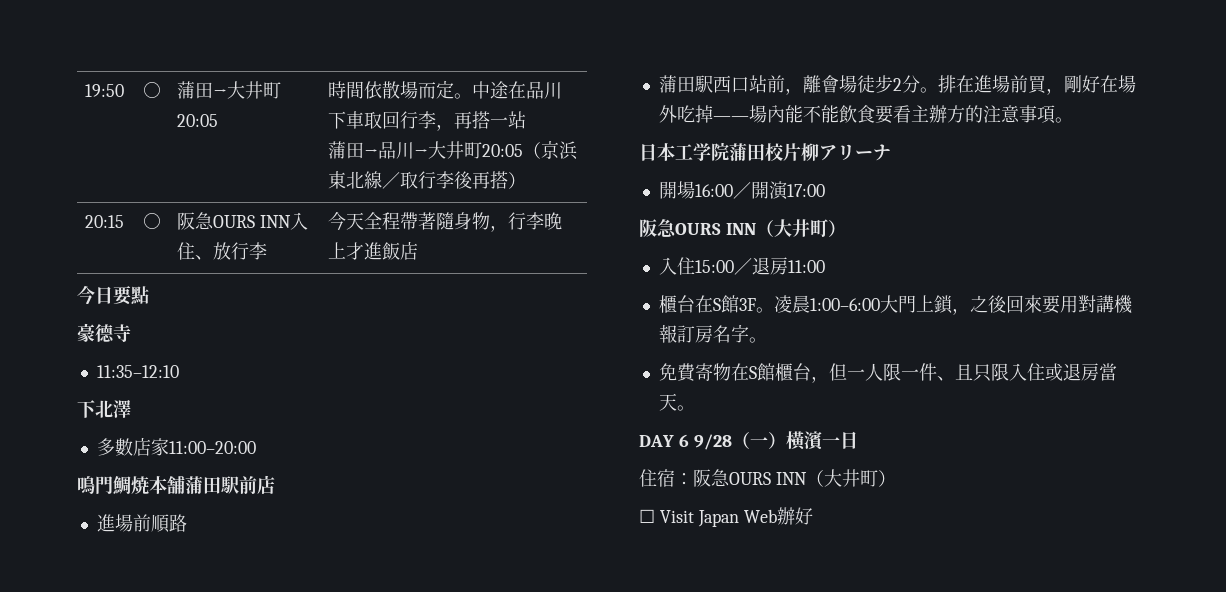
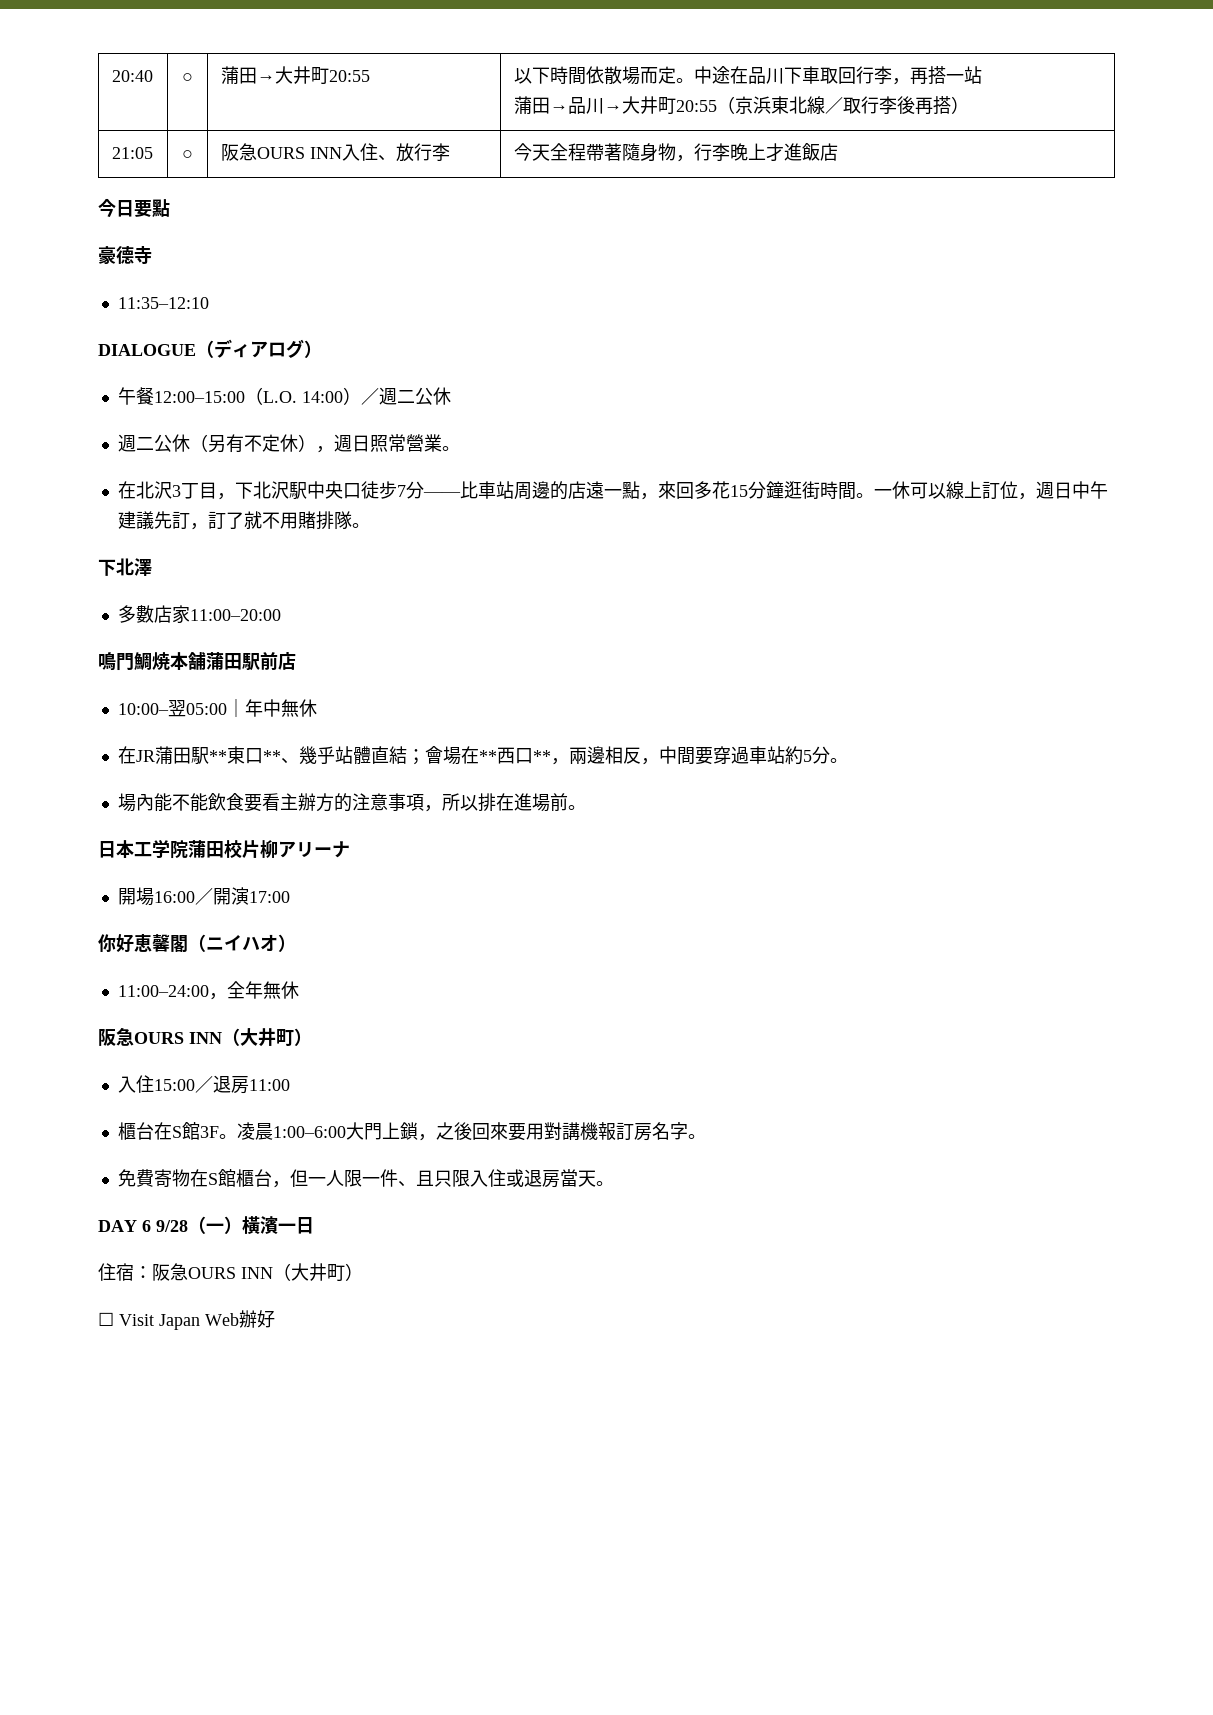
- 19:50 | ○ | 蒲田→大井町20:05 | 時間依散場而定。中途在品川下車取回行李，再搭一站
- 蒲田→品川→大井町20:05（京浜東北線／取行李後再搭）
+ 20:40 | ○ | 蒲田→大井町20:55 | 以下時間依散場而定。中途在品川下車取回行李，再搭一站
+ 蒲田→品川→大井町20:55（京浜東北線／取行李後再搭）
- 20:15 | ○ | 阪急OURS INN入住、放行李 | 今天全程帶著隨身物，行李晚上才進飯店
+ 21:05 | ○ | 阪急OURS INN入住、放行李 | 今天全程帶著隨身物，行李晚上才進飯店
+ DIALOGUE（ディアログ）
+ 午餐12:00–15:00（L.O. 14:00）／週二公休
+ 週二公休（另有不定休），週日照常營業。
+ 在北沢3丁目，下北沢駅中央口徒步7分——比車站周邊的店遠一點，來回多花15分鐘逛街時間。一休可以線上訂位，週日中午建議先訂，訂了就不用賭排隊。
- 進場前順路
- 蒲田駅西口站前，離會場徒步2分。排在進場前買，剛好在場外吃掉——場內能不能飲食要看主辦方的注意事項。
+ 10:00–翌05:00｜年中無休
+ 在JR蒲田駅**東口**、幾乎站體直結；會場在**西口**，兩邊相反，中間要穿過車站約5分。
+ 場內能不能飲食要看主辦方的注意事項，所以排在進場前。
+ 你好恵馨閣（ニイハオ）
+ 11:00–24:00，全年無休

